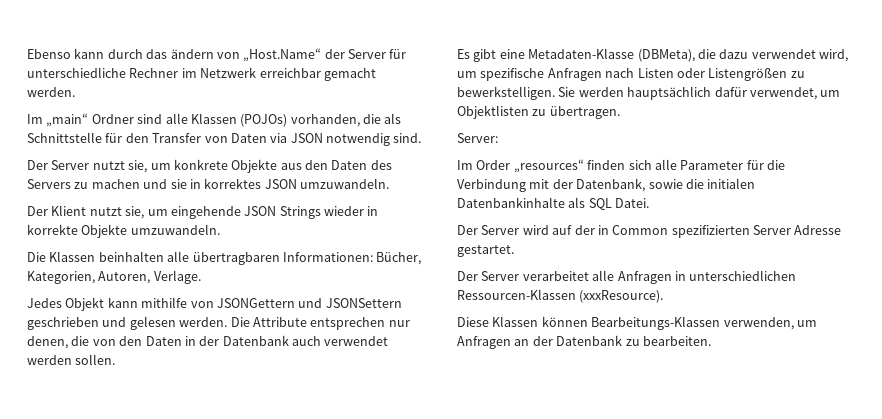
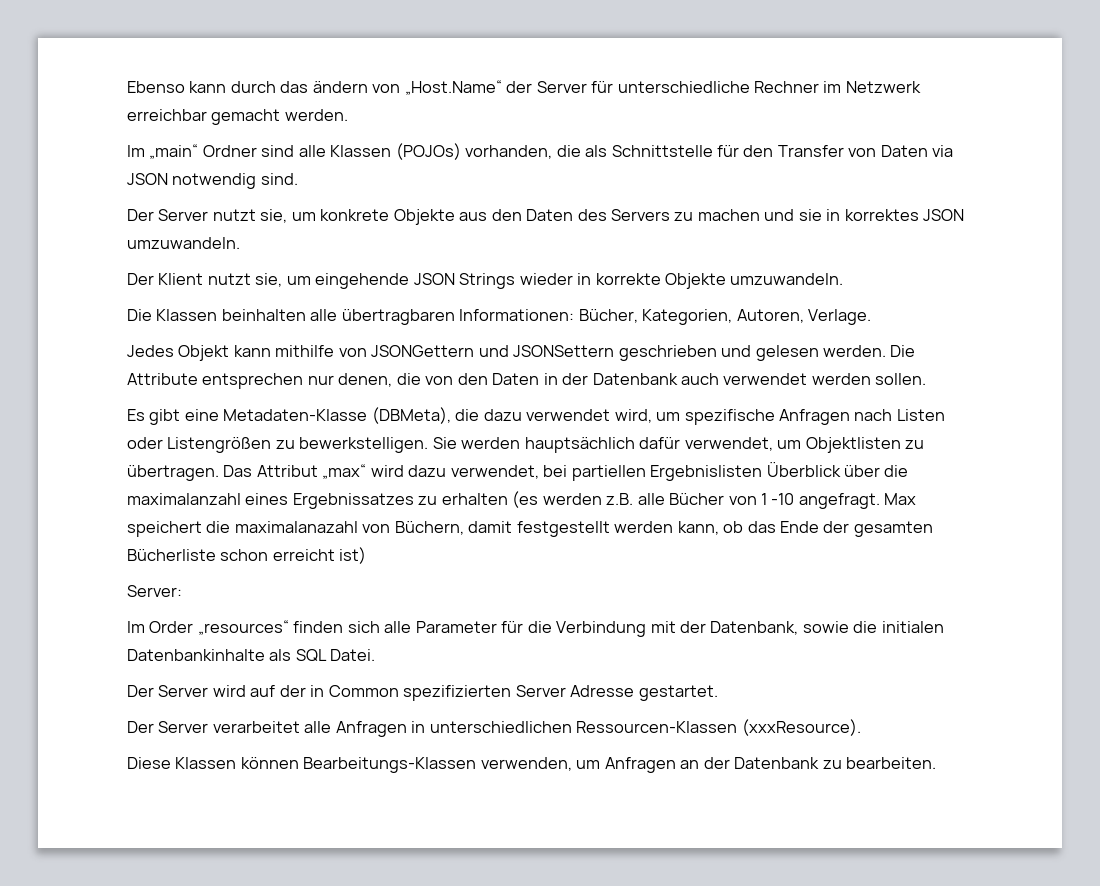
+ Das Attribut „max“ wird dazu verwendet, bei partiellen Ergebnislisten Überblick über die maximalanzahl eines Ergebnissatzes zu erhalten (es werden z.B. alle Bücher von 1 -10 angefragt. Max speichert die maximalanazahl von Büchern, damit festgestellt werden kann, ob das Ende der gesamten Bücherliste schon erreicht ist)

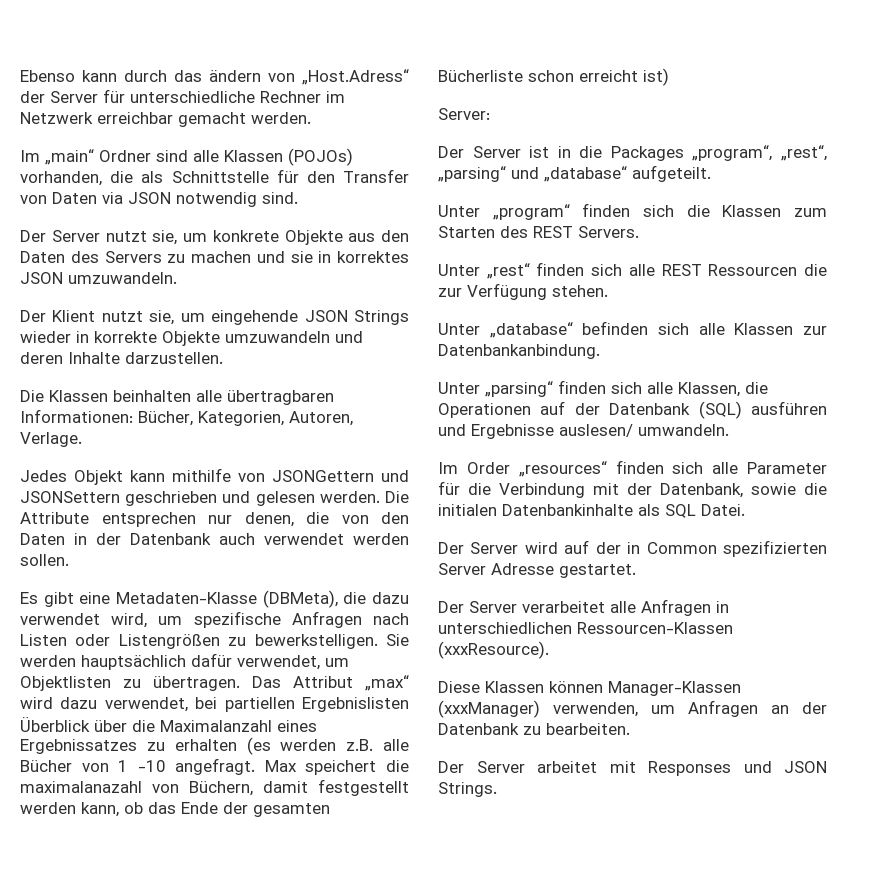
- Ebenso kann durch das ändern von „Host.Name“ der Server für unterschiedliche Rechner im Netzwerk erreichbar gemacht werden.
+ Ebenso kann durch das ändern von „Host.Adress“ der Server für unterschiedliche Rechner im Netzwerk erreichbar gemacht werden.
- Der Klient nutzt sie, um eingehende JSON Strings wieder in korrekte Objekte umzuwandeln.
+ Der Klient nutzt sie, um eingehende JSON Strings wieder in korrekte Objekte umzuwandeln und deren Inhalte darzustellen.
- Das Attribut „max“ wird dazu verwendet, bei partiellen Ergebnislisten Überblick über die maximalanzahl eines Ergebnissatzes zu erhalten (es werden z.B. alle Bücher von 1 -10 angefragt.
+ Das Attribut „max“ wird dazu verwendet, bei partiellen Ergebnislisten Überblick über die Maximalanzahl eines Ergebnissatzes zu erhalten (es werden z.B. alle Bücher von 1 -10 angefragt.
+ Der Server ist in die Packages „program“, „rest“, „parsing“ und „database“ aufgeteilt.
+ Unter „program“ finden sich die Klassen zum Starten des REST Servers.
+ Unter „rest“ finden sich alle REST Ressourcen die zur Verfügung stehen.
+ Unter „database“ befinden sich alle Klassen zur Datenbankanbindung.
+ Unter „parsing“ finden sich alle Klassen, die Operationen auf der Datenbank (SQL) ausführen und Ergebnisse auslesen/ umwandeln.
- Diese Klassen können Bearbeitungs-Klassen verwenden, um Anfragen an der Datenbank zu bearbeiten.
+ Diese Klassen können Manager-Klassen (xxxManager) verwenden, um Anfragen an der Datenbank zu bearbeiten.
+ Der Server arbeitet mit Responses und JSON Strings.

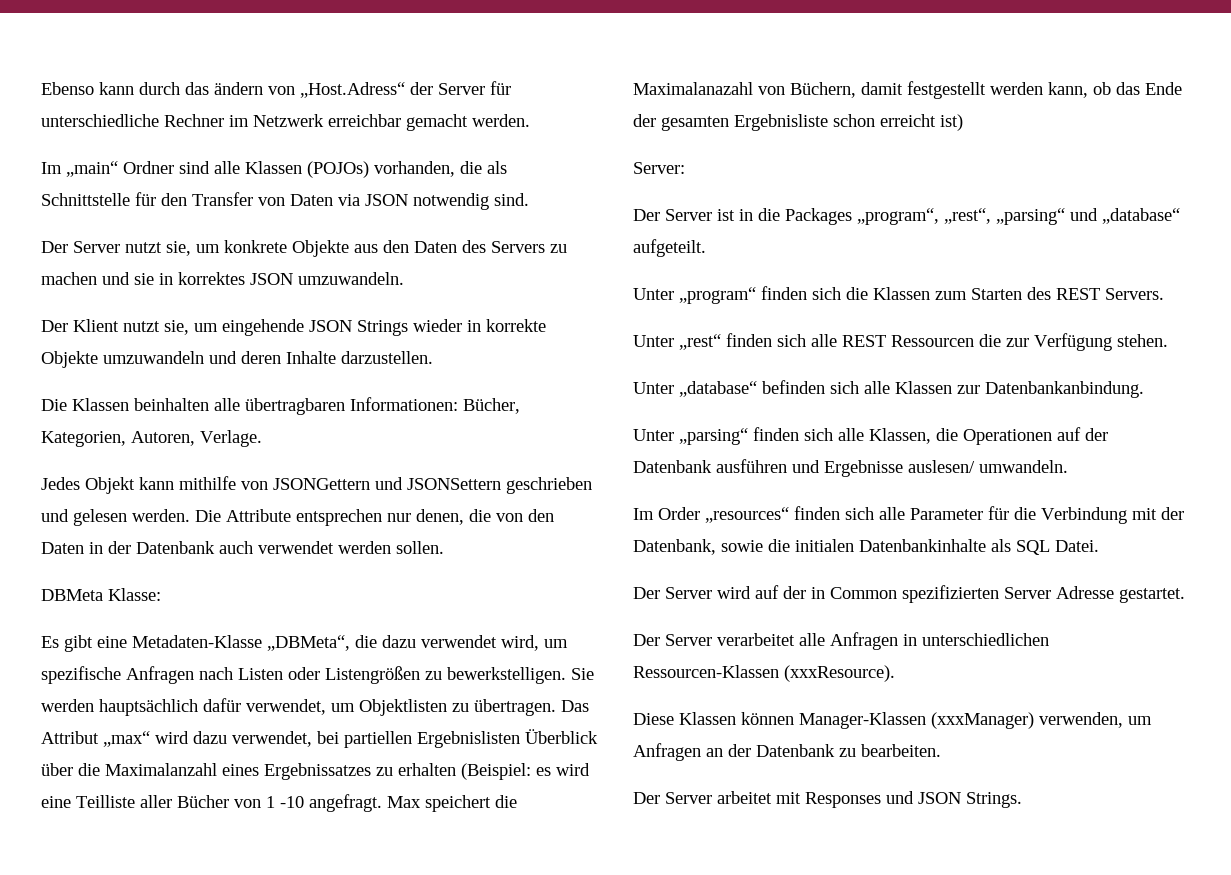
+ DBMeta Klasse:
- Es gibt eine Metadaten-Klasse (DBMeta), die dazu verwendet wird, um spezifische Anfragen nach Listen oder Listengrößen zu bewerkstelligen.
+ Es gibt eine Metadaten-Klasse „DBMeta“, die dazu verwendet wird, um spezifische Anfragen nach Listen oder Listengrößen zu bewerkstelligen.
- Das Attribut „max“ wird dazu verwendet, bei partiellen Ergebnislisten Überblick über die Maximalanzahl eines Ergebnissatzes zu erhalten (es werden z.B. alle Bücher von 1 -10 angefragt.
+ Das Attribut „max“ wird dazu verwendet, bei partiellen Ergebnislisten Überblick über die Maximalanzahl eines Ergebnissatzes zu erhalten (Beispiel: es wird eine Teilliste aller Bücher von 1 -10 angefragt.
- Max speichert die maximalanazahl von Büchern, damit festgestellt werden kann, ob das Ende der gesamten Bücherliste schon erreicht ist)
+ Max speichert die Maximalanazahl von Büchern, damit festgestellt werden kann, ob das Ende der gesamten Ergebnisliste schon erreicht ist)
- Unter „parsing“ finden sich alle Klassen, die Operationen auf der Datenbank (SQL) ausführen und Ergebnisse auslesen/ umwandeln.
+ Unter „parsing“ finden sich alle Klassen, die Operationen auf der Datenbank ausführen und Ergebnisse auslesen/ umwandeln.

